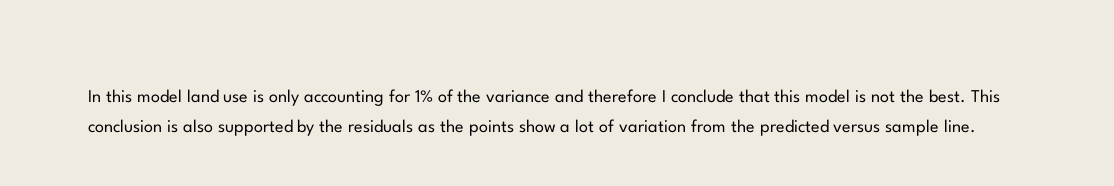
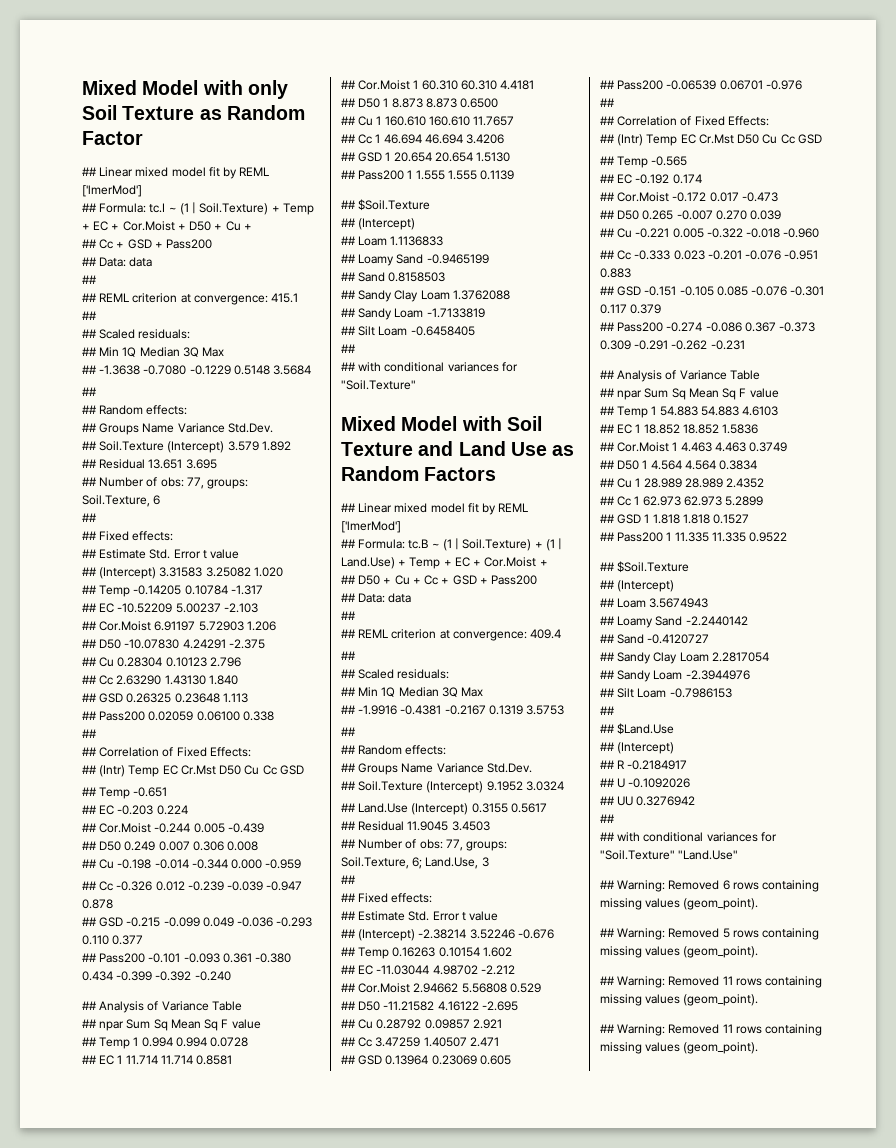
- In this model land use is only accounting for 1% of the variance and therefore I conclude that this model is not the best. This conclusion is also supported by the residuals as the points show a lot of variation from the predicted versus sample line.
+ Mixed Model with only Soil Texture as Random Factor
+ ## Linear mixed model fit by REML ['lmerMod']
+ ## Formula: tc.I ~ (1 | Soil.Texture) + Temp + EC + Cor.Moist + D50 + Cu +
+ ## Cc + GSD + Pass200
+ ## Data: data
+ ##
+ ## REML criterion at convergence: 415.1
+ ##
+ ## Scaled residuals:
+ ## Min 1Q Median 3Q Max
+ ## -1.3638 -0.7080 -0.1229 0.5148 3.5684
+ ##
+ ## Random effects:
+ ## Groups Name Variance Std.Dev.
+ ## Soil.Texture (Intercept) 3.579 1.892
+ ## Residual 13.651 3.695
+ ## Number of obs: 77, groups: Soil.Texture, 6
+ ##
+ ## Fixed effects:
+ ## Estimate Std. Error t value
+ ## (Intercept) 3.31583 3.25082 1.020
+ ## Temp -0.14205 0.10784 -1.317
+ ## EC -10.52209 5.00237 -2.103
+ ## Cor.Moist 6.91197 5.72903 1.206
+ ## D50 -10.07830 4.24291 -2.375
+ ## Cu 0.28304 0.10123 2.796
+ ## Cc 2.63290 1.43130 1.840
+ ## GSD 0.26325 0.23648 1.113
+ ## Pass200 0.02059 0.06100 0.338
+ ##
+ ## Correlation of Fixed Effects:
+ ## (Intr) Temp EC Cr.Mst D50 Cu Cc GSD
+ ## Temp -0.651
+ ## EC -0.203 0.224
+ ## Cor.Moist -0.244 0.005 -0.439
+ ## D50 0.249 0.007 0.306 0.008
+ ## Cu -0.198 -0.014 -0.344 0.000 -0.959
+ ## Cc -0.326 0.012 -0.239 -0.039 -0.947 0.878
+ ## GSD -0.215 -0.099 0.049 -0.036 -0.293 0.110 0.377
+ ## Pass200 -0.101 -0.093 0.361 -0.380 0.434 -0.399 -0.392 -0.240
+ ## Analysis of Variance Table
+ ## npar Sum Sq Mean Sq F value
+ ## Temp 1 0.994 0.994 0.0728
+ ## EC 1 11.714 11.714 0.8581
+ ## Cor.Moist 1 60.310 60.310 4.4181
+ ## D50 1 8.873 8.873 0.6500
+ ## Cu 1 160.610 160.610 11.7657
+ ## Cc 1 46.694 46.694 3.4206
+ ## GSD 1 20.654 20.654 1.5130
+ ## Pass200 1 1.555 1.555 0.1139
+ ## $Soil.Texture
+ ## (Intercept)
+ ## Loam 1.1136833
+ ## Loamy Sand -0.9465199
+ ## Sand 0.8158503
+ ## Sandy Clay Loam 1.3762088
+ ## Sandy Loam -1.7133819
+ ## Silt Loam -0.6458405
+ ##
+ ## with conditional variances for "Soil.Texture"
+ Mixed Model with Soil Texture and Land Use as Random Factors
+ ## Linear mixed model fit by REML ['lmerMod']
+ ## Formula: tc.B ~ (1 | Soil.Texture) + (1 | Land.Use) + Temp + EC + Cor.Moist +
+ ## D50 + Cu + Cc + GSD + Pass200
+ ## Data: data
+ ##
+ ## REML criterion at convergence: 409.4
+ ##
+ ## Scaled residuals:
+ ## Min 1Q Median 3Q Max
+ ## -1.9916 -0.4381 -0.2167 0.1319 3.5753
+ ##
+ ## Random effects:
+ ## Groups Name Variance Std.Dev.
+ ## Soil.Texture (Intercept) 9.1952 3.0324
+ ## Land.Use (Intercept) 0.3155 0.5617
+ ## Residual 11.9045 3.4503
+ ## Number of obs: 77, groups: Soil.Texture, 6; Land.Use, 3
+ ##
+ ## Fixed effects:
+ ## Estimate Std. Error t value
+ ## (Intercept) -2.38214 3.52246 -0.676
+ ## Temp 0.16263 0.10154 1.602
+ ## EC -11.03044 4.98702 -2.212
+ ## Cor.Moist 2.94662 5.56808 0.529
+ ## D50 -11.21582 4.16122 -2.695
+ ## Cu 0.28792 0.09857 2.921
+ ## Cc 3.47259 1.40507 2.471
+ ## GSD 0.13964 0.23069 0.605
+ ## Pass200 -0.06539 0.06701 -0.976
+ ##
+ ## Correlation of Fixed Effects:
+ ## (Intr) Temp EC Cr.Mst D50 Cu Cc GSD
+ ## Temp -0.565
+ ## EC -0.192 0.174
+ ## Cor.Moist -0.172 0.017 -0.473
+ ## D50 0.265 -0.007 0.270 0.039
+ ## Cu -0.221 0.005 -0.322 -0.018 -0.960
+ ## Cc -0.333 0.023 -0.201 -0.076 -0.951 0.883
+ ## GSD -0.151 -0.105 0.085 -0.076 -0.301 0.117 0.379
+ ## Pass200 -0.274 -0.086 0.367 -0.373 0.309 -0.291 -0.262 -0.231
+ ## Analysis of Variance Table
+ ## npar Sum Sq Mean Sq F value
+ ## Temp 1 54.883 54.883 4.6103
+ ## EC 1 18.852 18.852 1.5836
+ ## Cor.Moist 1 4.463 4.463 0.3749
+ ## D50 1 4.564 4.564 0.3834
+ ## Cu 1 28.989 28.989 2.4352
+ ## Cc 1 62.973 62.973 5.2899
+ ## GSD 1 1.818 1.818 0.1527
+ ## Pass200 1 11.335 11.335 0.9522
+ ## $Soil.Texture
+ ## (Intercept)
+ ## Loam 3.5674943
+ ## Loamy Sand -2.2440142
+ ## Sand -0.4120727
+ ## Sandy Clay Loam 2.2817054
+ ## Sandy Loam -2.3944976
+ ## Silt Loam -0.7986153
+ ##
+ ## $Land.Use
+ ## (Intercept)
+ ## R -0.2184917
+ ## U -0.1092026
+ ## UU 0.3276942
+ ##
+ ## with conditional variances for "Soil.Texture" "Land.Use"
+ ## Warning: Removed 6 rows containing missing values (geom_point).
+ ## Warning: Removed 5 rows containing missing values (geom_point).
+ ## Warning: Removed 11 rows containing missing values (geom_point).
+ ## Warning: Removed 11 rows containing missing values (geom_point).

